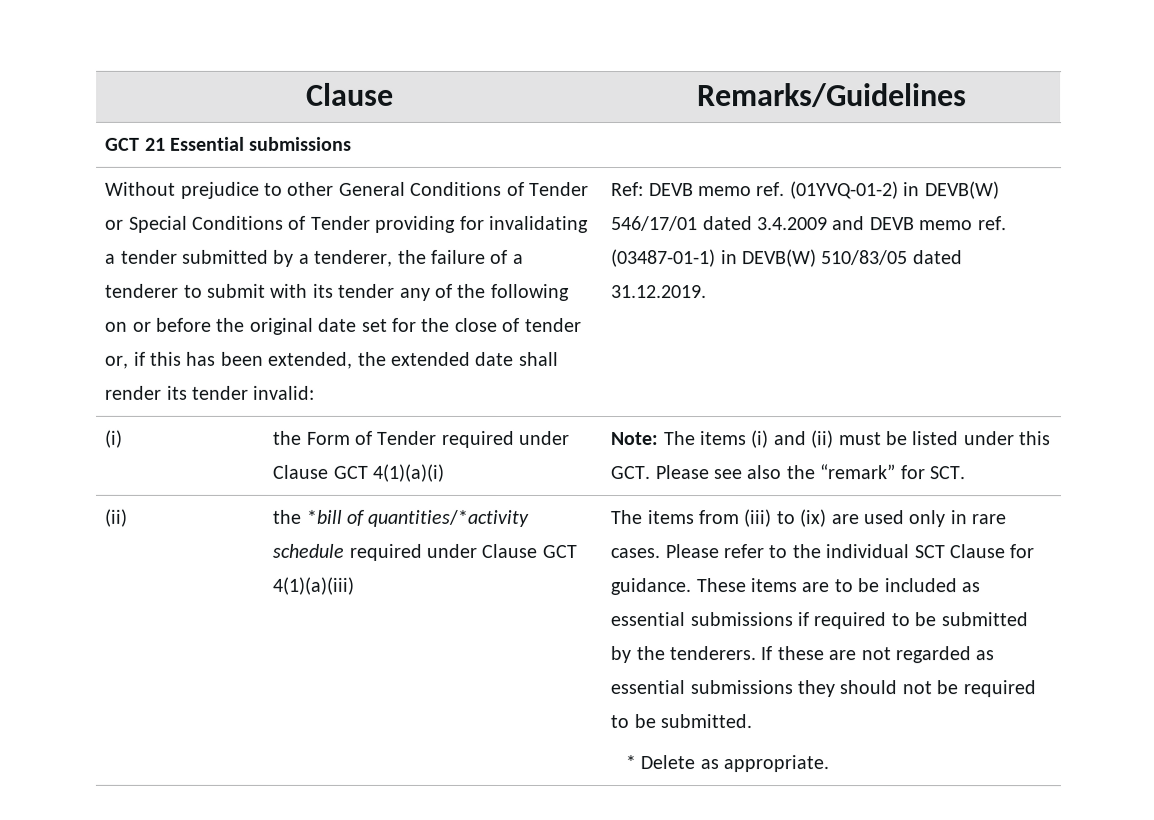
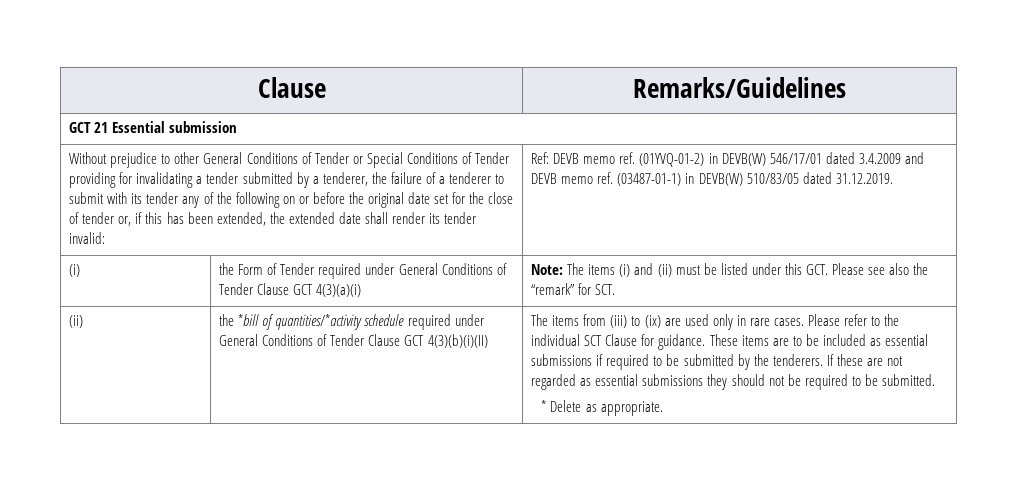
- GCT 21 Essential submissions
+ GCT 21 Essential submission
- (i) | the Form of Tender required under Clause GCT 4(1)(a)(i) | Note: The items (i) and (ii) must be listed under this GCT. Please see also the “remark” for SCT.
+ (i) | the Form of Tender required under General Conditions of Tender Clause GCT 4(3)(a)(i) | Note: The items (i) and (ii) must be listed under this GCT. Please see also the “remark” for SCT.
- the *bill of quantities/*activity schedule required under Clause GCT 4(1)(a)(iii)
+ the *bill of quantities/*activity schedule required under General Conditions of Tender Clause GCT 4(3)(b)(i)(II)

